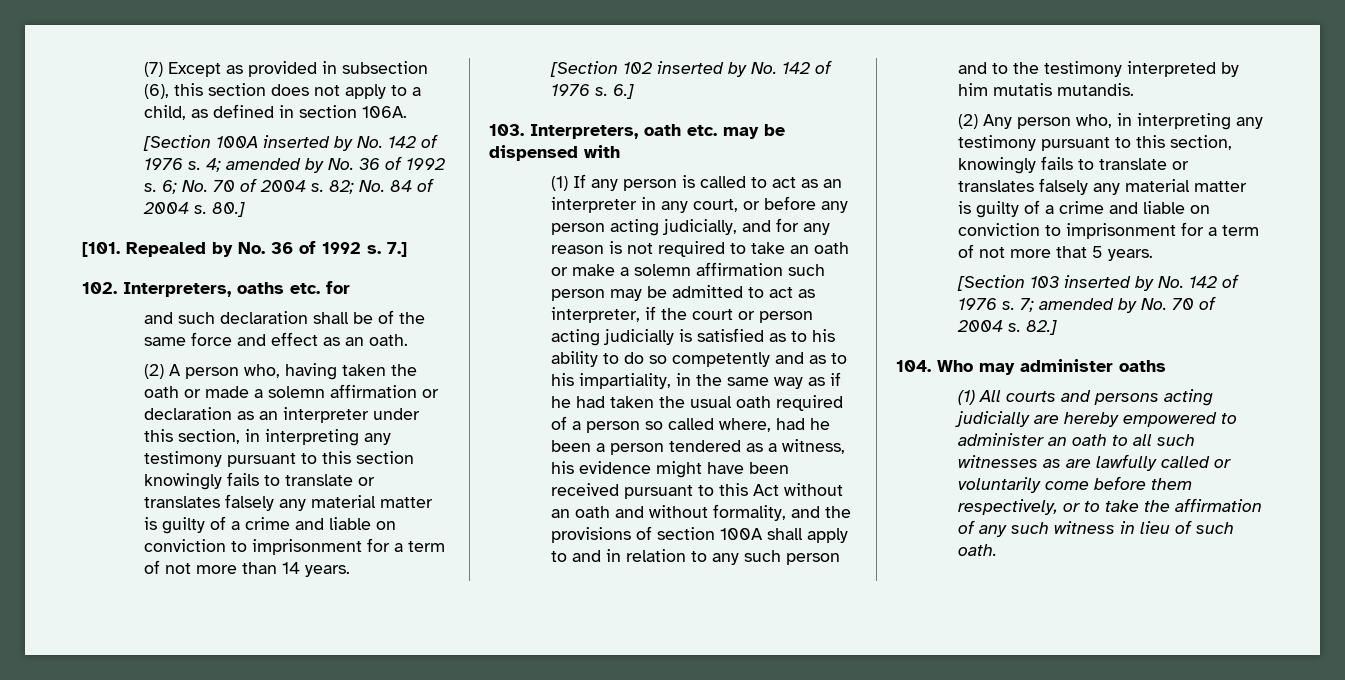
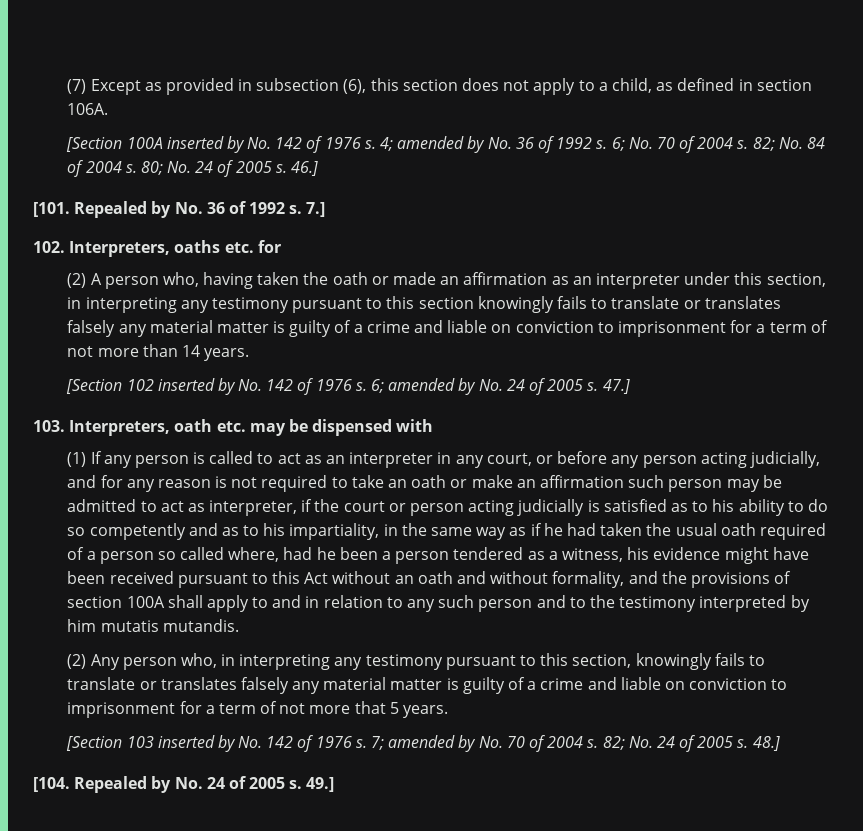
- 80.]
+ 80; No. 24 of 2005 s. 46.]
- and such declaration shall be of the same force and effect as an oath.
- (2) A person who, having taken the oath or made a solemn affirmation or declaration as an interpreter under this section, in interpreting any testimony pursuant to this section knowingly fails to translate or translates falsely any material matter is guilty of a crime and liable on conviction to imprisonment for a term of not more than 14 years.
+ (2) A person who, having taken the oath or made an affirmation as an interpreter under this section, in interpreting any testimony pursuant to this section knowingly fails to translate or translates falsely any material matter is guilty of a crime and liable on conviction to imprisonment for a term of not more than 14 years.
- 6.]
+ 6; amended by No. 24 of 2005 s. 47.]
- (1) If any person is called to act as an interpreter in any court, or before any person acting judicially, and for any reason is not required to take an oath or make a solemn affirmation such person may be admitted to act as interpreter, if the court or person acting judicially is satisfied as to his ability to do so competently and as to his impartiality, in the same way as if he had taken the usual oath required of a person so called where, had he been a person tendered as a witness, his evidence might have been received pursuant to this Act without an oath and without formality, and the provisions of section 100A shall apply to and in relation to any such person and to the testimony interpreted by him mutatis mutandis.
+ (1) If any person is called to act as an interpreter in any court, or before any person acting judicially, and for any reason is not required to take an oath or make an affirmation such person may be admitted to act as interpreter, if the court or person acting judicially is satisfied as to his ability to do so competently and as to his impartiality, in the same way as if he had taken the usual oath required of a person so called where, had he been a person tendered as a witness, his evidence might have been received pursuant to this Act without an oath and without formality, and the provisions of section 100A shall apply to and in relation to any such person and to the testimony interpreted by him mutatis mutandis.
- 82.]
- 104. Who may administer oaths
- (1) All courts and persons acting judicially are hereby empowered to administer an oath to all such witnesses as are lawfully called or voluntarily come before them respectively, or to take the affirmation of any such witness in lieu of such oath.
+ 82; No. 24 of 2005 s. 48.]
+ [104. Repealed by No. 24 of 2005 s. 49.]

